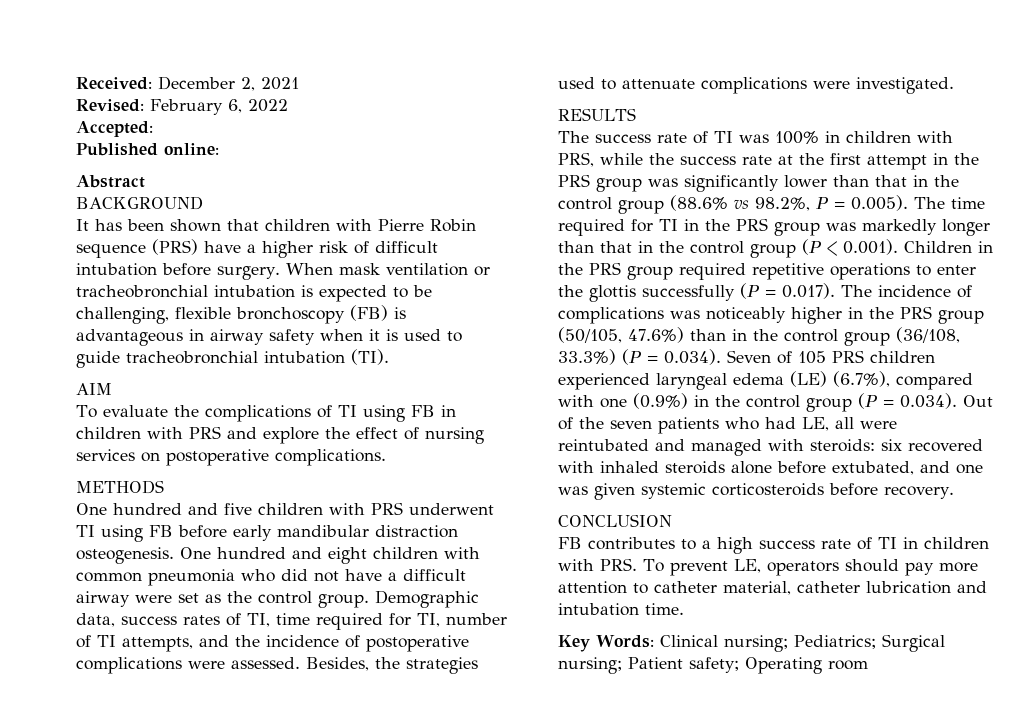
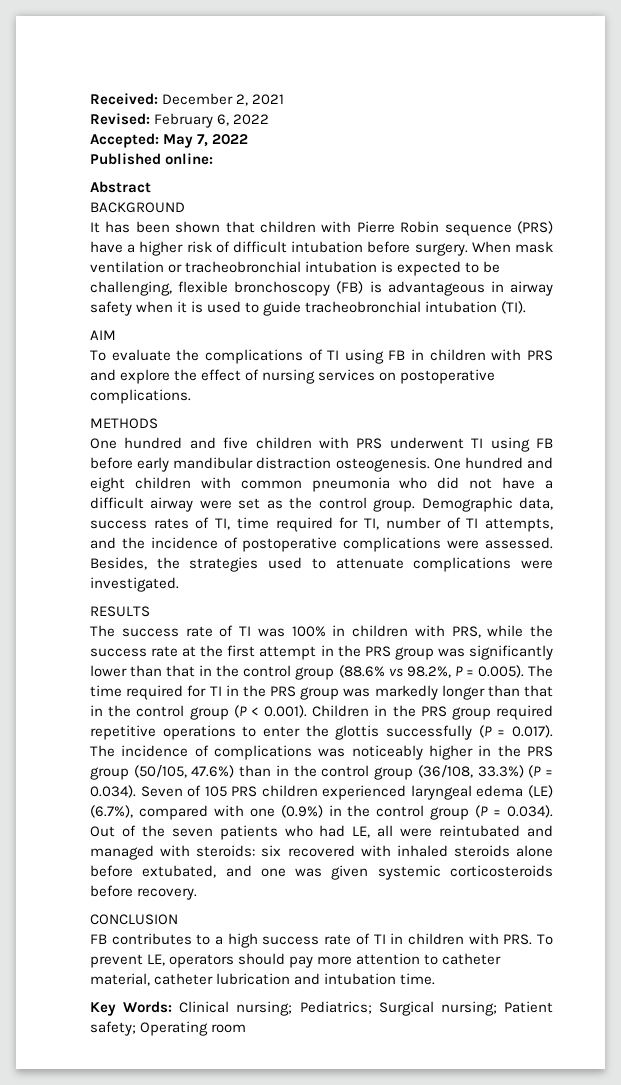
- Accepted:
+ Accepted: May 7, 2022

